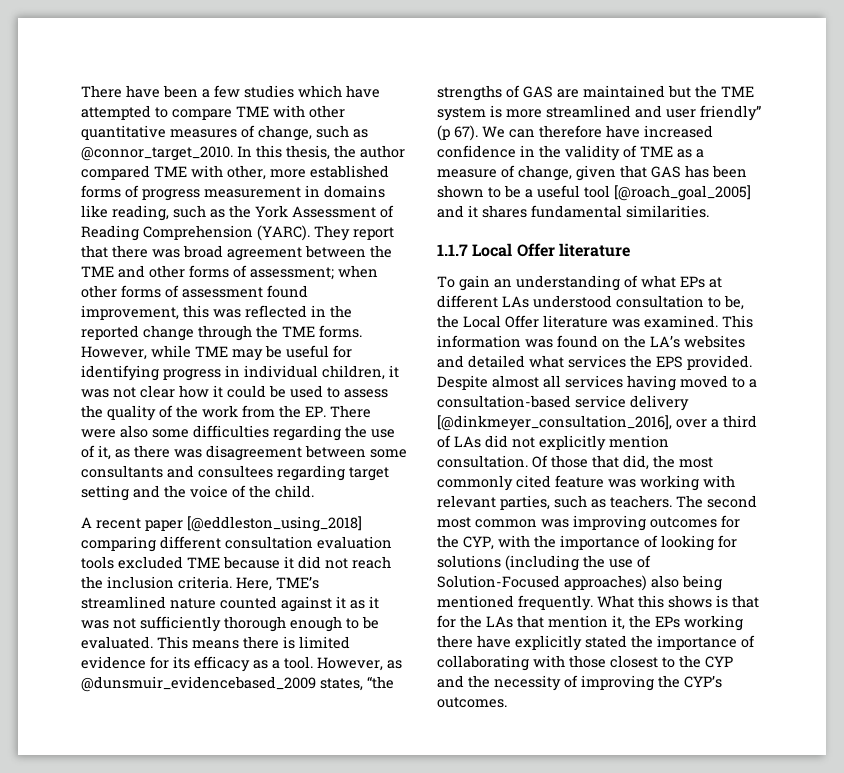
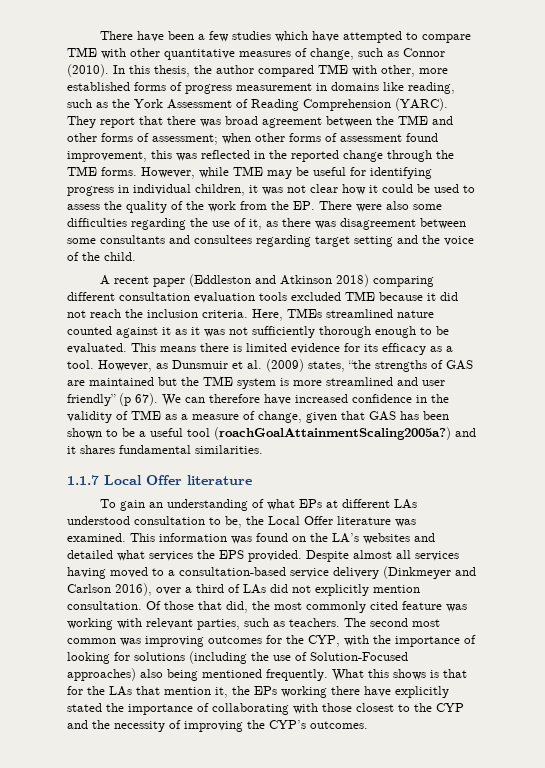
- There have been a few studies which have attempted to compare TME with other quantitative measures of change, such as @connor_target_2010.
+ There have been a few studies which have attempted to compare TME with other quantitative measures of change, such as Connor (2010).
- A recent paper [@eddleston_using_2018] comparing different consultation evaluation tools excluded TME because it did not reach the inclusion criteria.
+ A recent paper (Eddleston and Atkinson 2018) comparing different consultation evaluation tools excluded TME because it did not reach the inclusion criteria.
- Here, TME’s streamlined nature counted against it as it was not sufficiently thorough enough to be evaluated.
+ Here, TMEs streamlined nature counted against it as it was not sufficiently thorough enough to be evaluated.
- However, as @dunsmuir_evidencebased_2009 states, “the strengths of GAS are maintained but the TME system is more streamlined and user friendly” (p 67).
+ However, as Dunsmuir et al. (2009) states, “the strengths of GAS are maintained but the TME system is more streamlined and user friendly” (p 67).
- We can therefore have increased confidence in the validity of TME as a measure of change, given that GAS has been shown to be a useful tool [@roach_goal_2005] and it shares fundamental similarities.
+ We can therefore have increased confidence in the validity of TME as a measure of change, given that GAS has been shown to be a useful tool (roachGoalAttainmentScaling2005a?) and it shares fundamental similarities.
- Despite almost all services having moved to a consultation-based service delivery [@dinkmeyer_consultation_2016], over a third of LAs did not explicitly mention consultation.
+ Despite almost all services having moved to a consultation-based service delivery (Dinkmeyer and Carlson 2016), over a third of LAs did not explicitly mention consultation.

